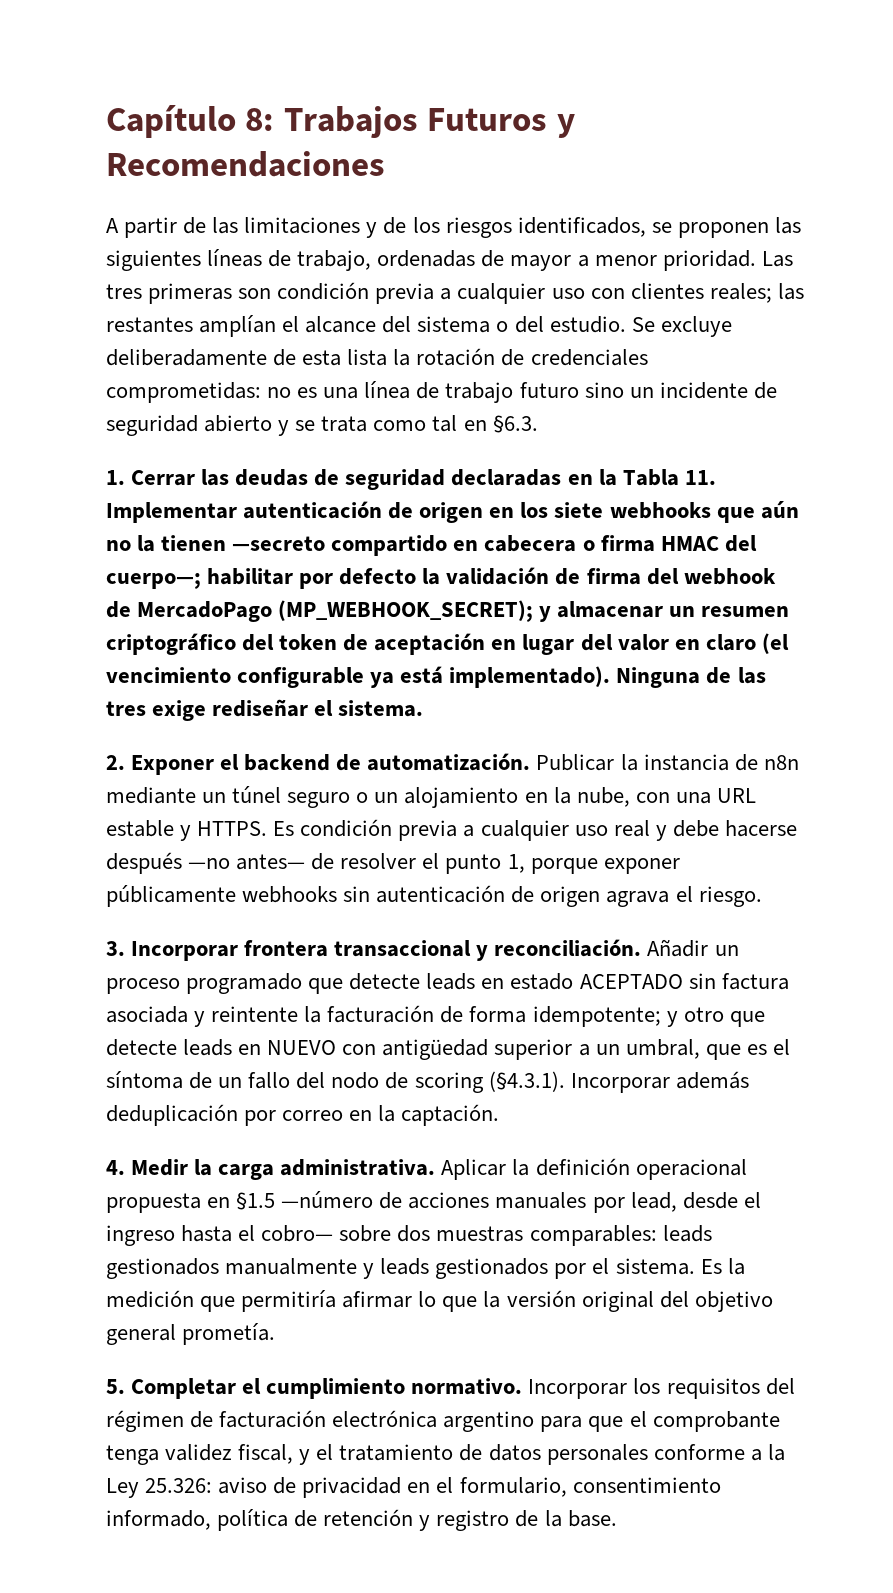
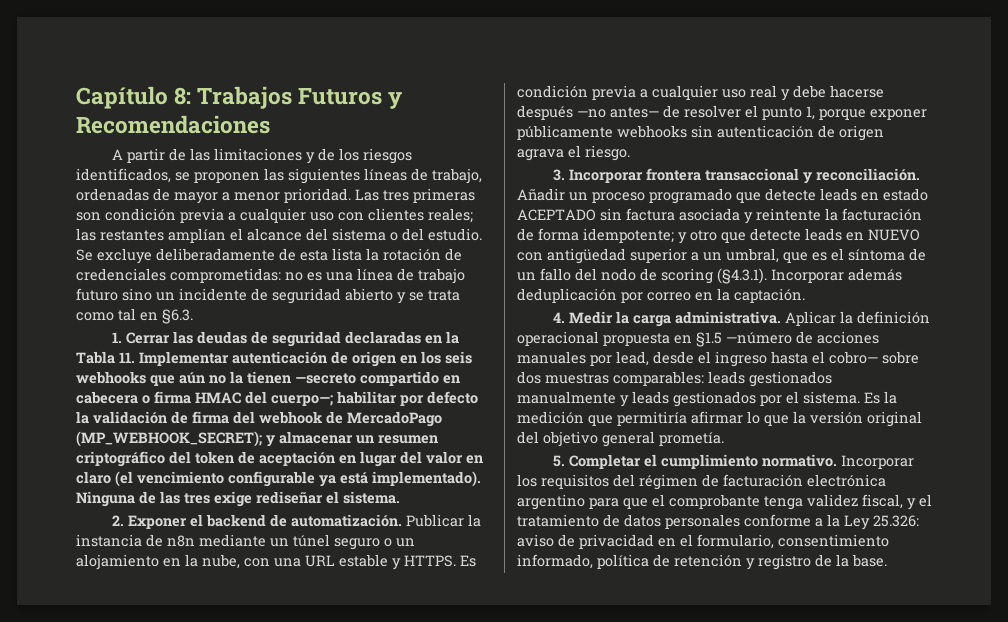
- 1. Cerrar las deudas de seguridad declaradas en la Tabla 11. Implementar autenticación de origen en los siete webhooks que aún no la tienen —secreto compartido en cabecera o firma HMAC del cuerpo—;
+ 1. Cerrar las deudas de seguridad declaradas en la Tabla 11. Implementar autenticación de origen en los seis webhooks que aún no la tienen —secreto compartido en cabecera o firma HMAC del cuerpo—;

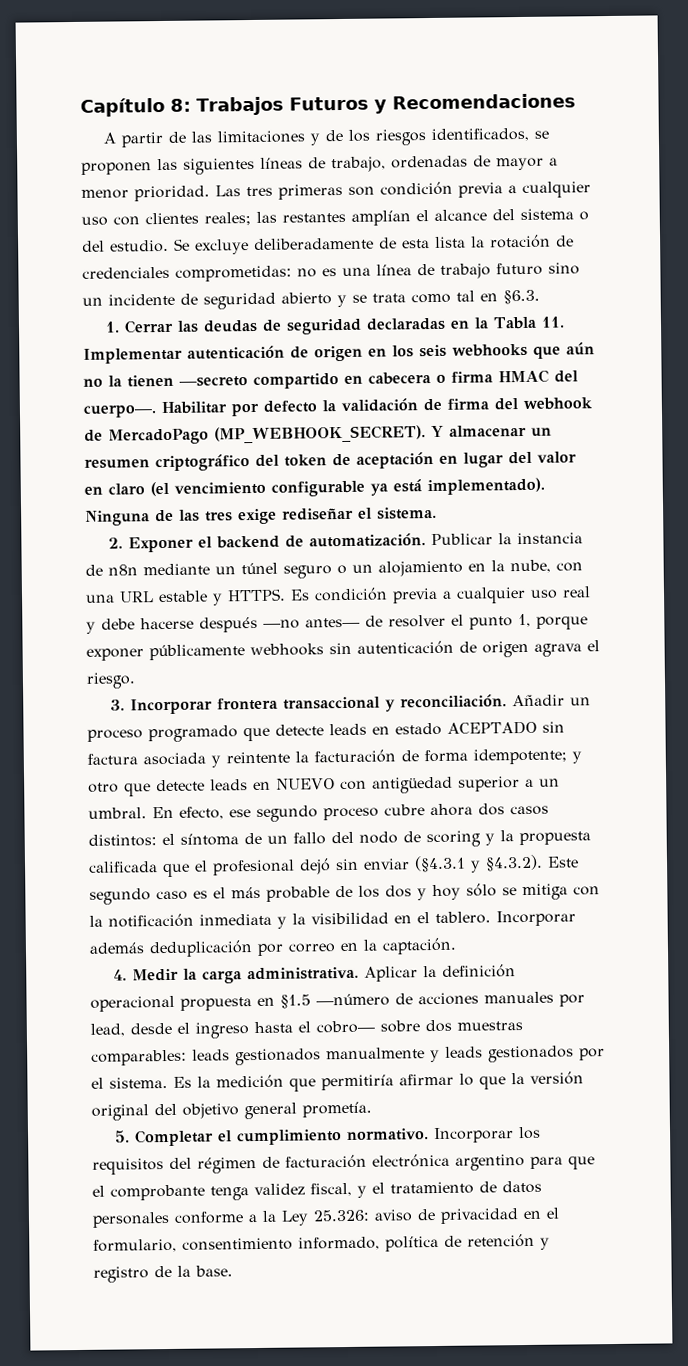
- 1. Cerrar las deudas de seguridad declaradas en la Tabla 11. Implementar autenticación de origen en los seis webhooks que aún no la tienen —secreto compartido en cabecera o firma HMAC del cuerpo—; habilitar por defecto la validación de firma del webhook de MercadoPago (MP_WEBHOOK_SECRET); y almacenar un resumen criptográfico del token de aceptación en lugar del valor en claro (el vencimiento configurable ya está implementado).
+ 1. Cerrar las deudas de seguridad declaradas en la Tabla 11. Implementar autenticación de origen en los seis webhooks que aún no la tienen —secreto compartido en cabecera o firma HMAC del cuerpo—. Habilitar por defecto la validación de firma del webhook de MercadoPago (MP_WEBHOOK_SECRET). Y almacenar un resumen criptográfico del token de aceptación en lugar del valor en claro (el vencimiento configurable ya está implementado).
- Añadir un proceso programado que detecte leads en estado ACEPTADO sin factura asociada y reintente la facturación de forma idempotente; y otro que detecte leads en NUEVO con antigüedad superior a un umbral, que es el síntoma de un fallo del nodo de scoring (§4.3.1). Incorporar además deduplicación por correo en la captación.
+ Añadir un proceso programado que detecte leads en estado ACEPTADO sin factura asociada y reintente la facturación de forma idempotente; y otro que detecte leads en NUEVO con antigüedad superior a un umbral. En efecto, ese segundo proceso cubre ahora dos casos distintos: el síntoma de un fallo del nodo de scoring y la propuesta calificada que el profesional dejó sin enviar (§4.3.1 y §4.3.2). Este segundo caso es el más probable de los dos y hoy sólo se mitiga con la notificación inmediata y la visibilidad en el tablero. Incorporar además deduplicación por correo en la captación.

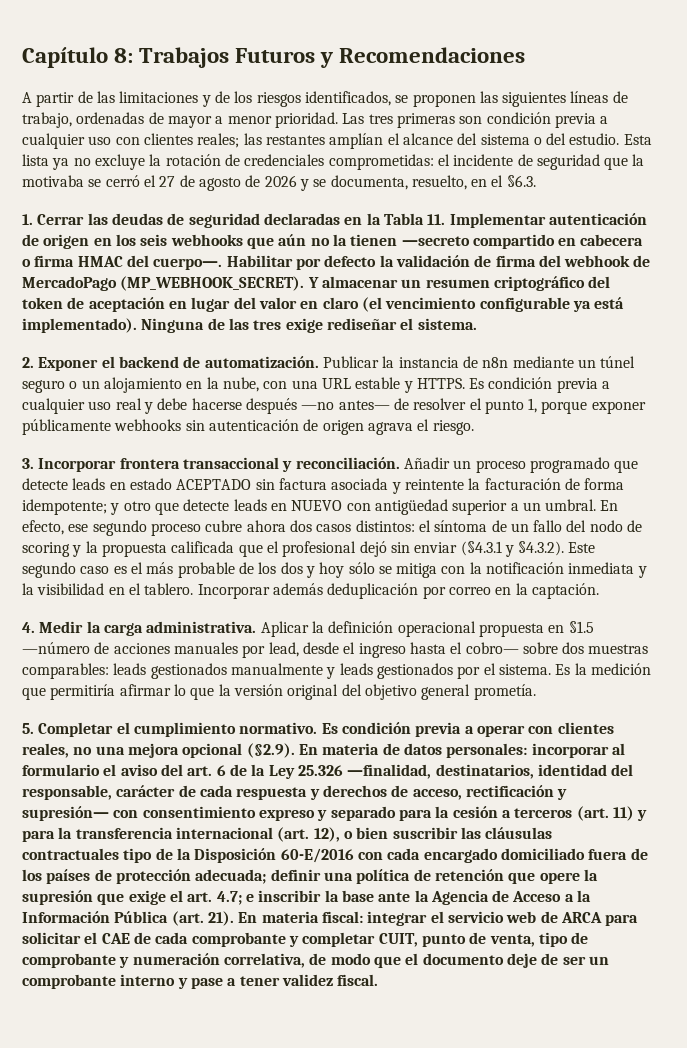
- Se excluye deliberadamente de esta lista la rotación de credenciales comprometidas: no es una línea de trabajo futuro sino un incidente de seguridad abierto y se trata como tal en §6.3.
+ Esta lista ya no excluye la rotación de credenciales comprometidas: el incidente de seguridad que la motivaba se cerró el 27 de agosto de 2026 y se documenta, resuelto, en el §6.3.
- Incorporar los requisitos del régimen de facturación electrónica argentino para que el comprobante tenga validez fiscal, y el tratamiento de datos personales conforme a la Ley 25.326: aviso de privacidad en el formulario, consentimiento informado, política de retención y registro de la base.
+ Es condición previa a operar con clientes reales, no una mejora opcional (§2.9). En materia de datos personales: incorporar al formulario el aviso del art. 6 de la Ley 25.326 —finalidad, destinatarios, identidad del responsable, carácter de cada respuesta y derechos de acceso, rectificación y supresión— con consentimiento expreso y separado para la cesión a terceros (art. 11) y para la transferencia internacional (art. 12), o bien suscribir las cláusulas contractuales tipo de la Disposición 60-E/2016 con cada encargado domiciliado fuera de los países de protección adecuada; definir una política de retención que opere la supresión que exige el art. 4.7; e inscribir la base ante la Agencia de Acceso a la Información Pública (art. 21). En materia fiscal: integrar el servicio web de ARCA para solicitar el CAE de cada comprobante y completar CUIT, punto de venta, tipo de comprobante y numeración correlativa, de modo que el documento deje de ser un comprobante interno y pase a tener validez fiscal.

